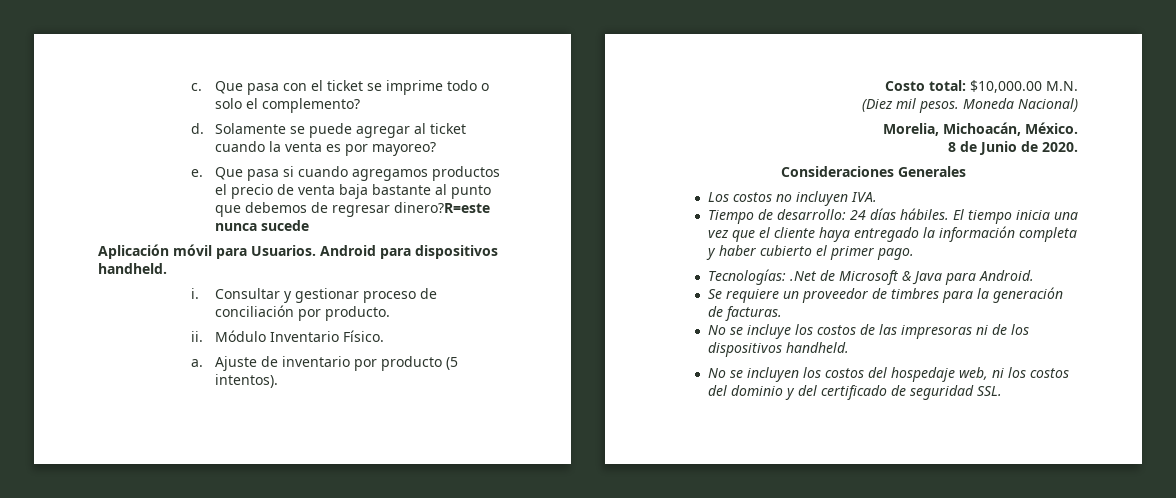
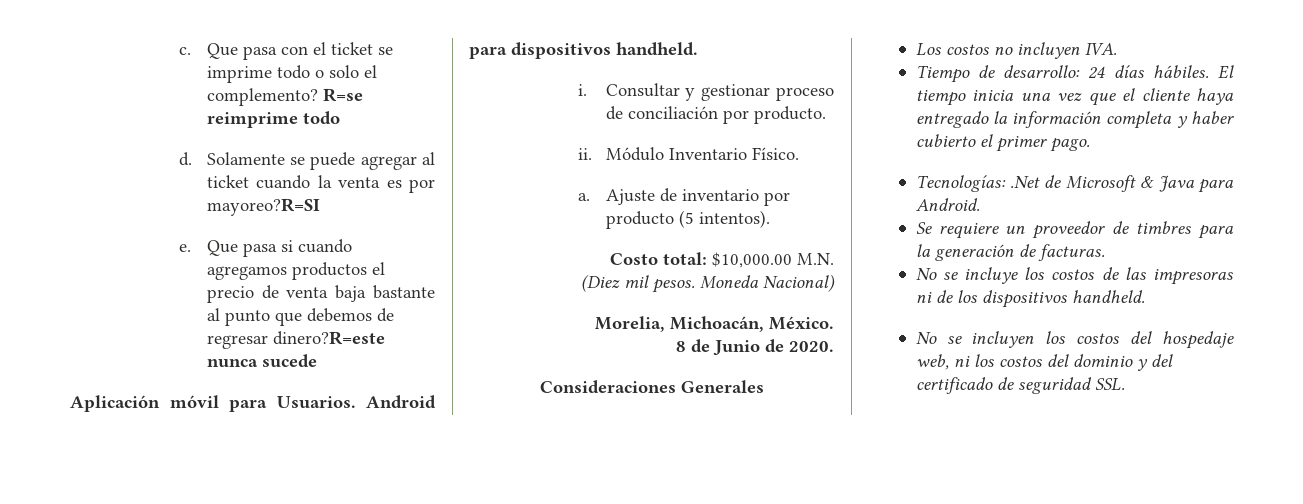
+ R=se reimprime todo
- Solamente se puede agregar al ticket cuando la venta es por mayoreo?
+ Solamente se puede agregar al ticket cuando la venta es por mayoreo?R=SI

